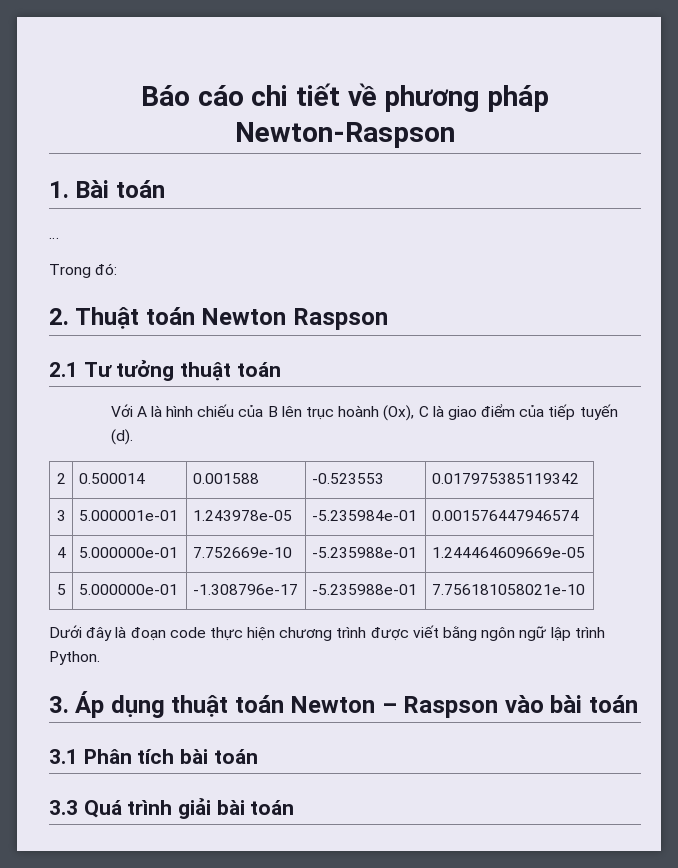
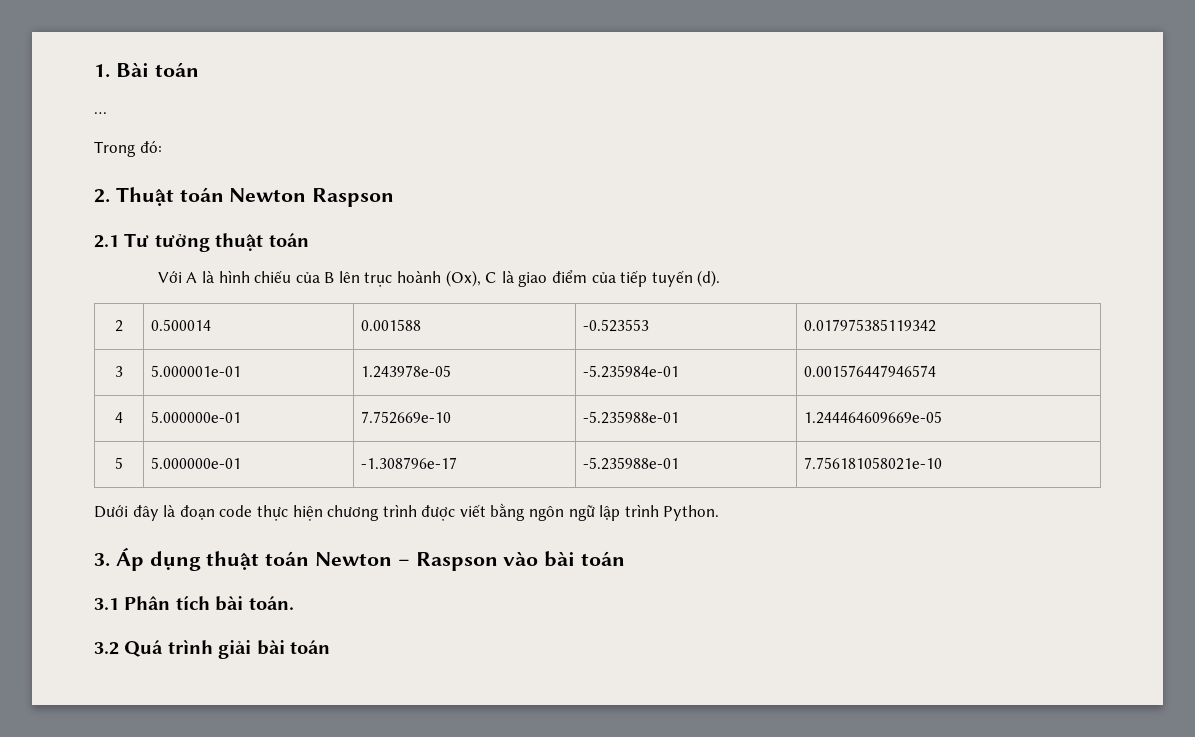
- Báo cáo chi tiết về phương pháp Newton-Raspson
- 3.1 Phân tích bài toán
- 3.3 Quá trình giải bài toán
+ 3.1 Phân tích bài toán.
+ 3.2 Quá trình giải bài toán

